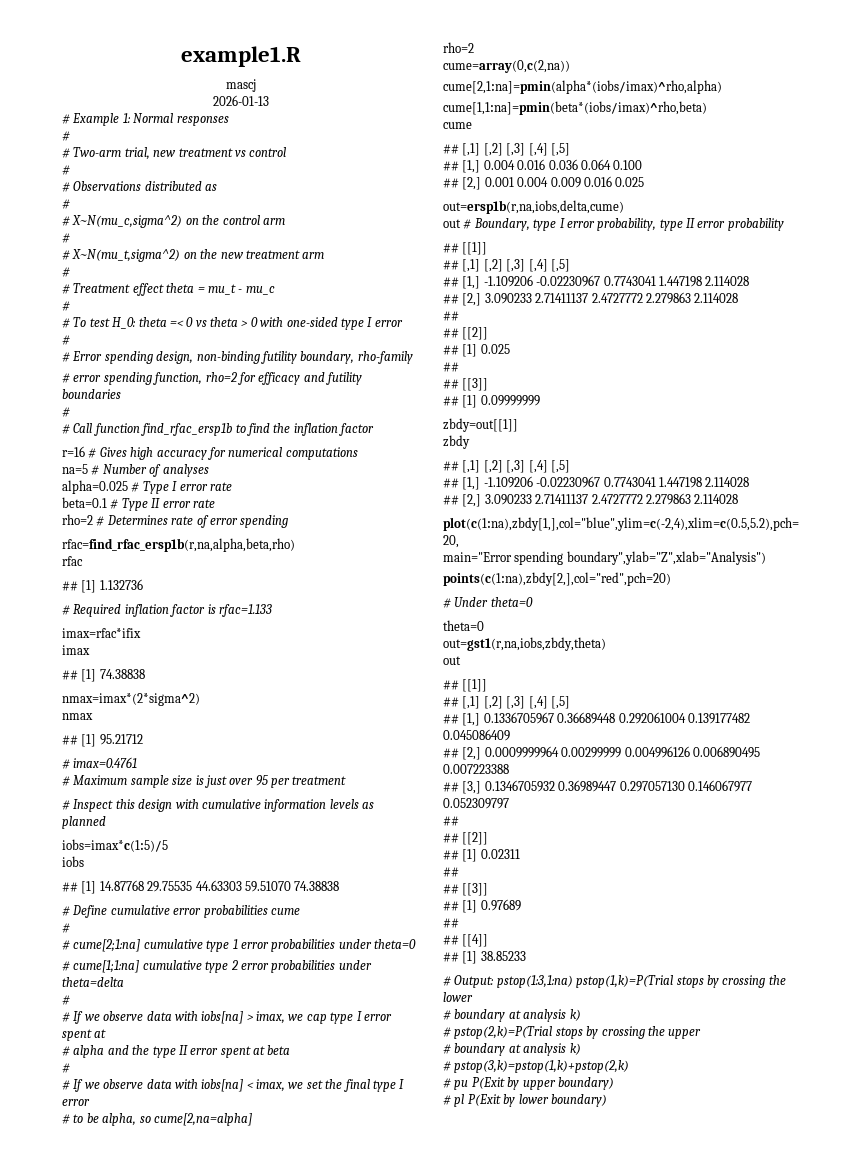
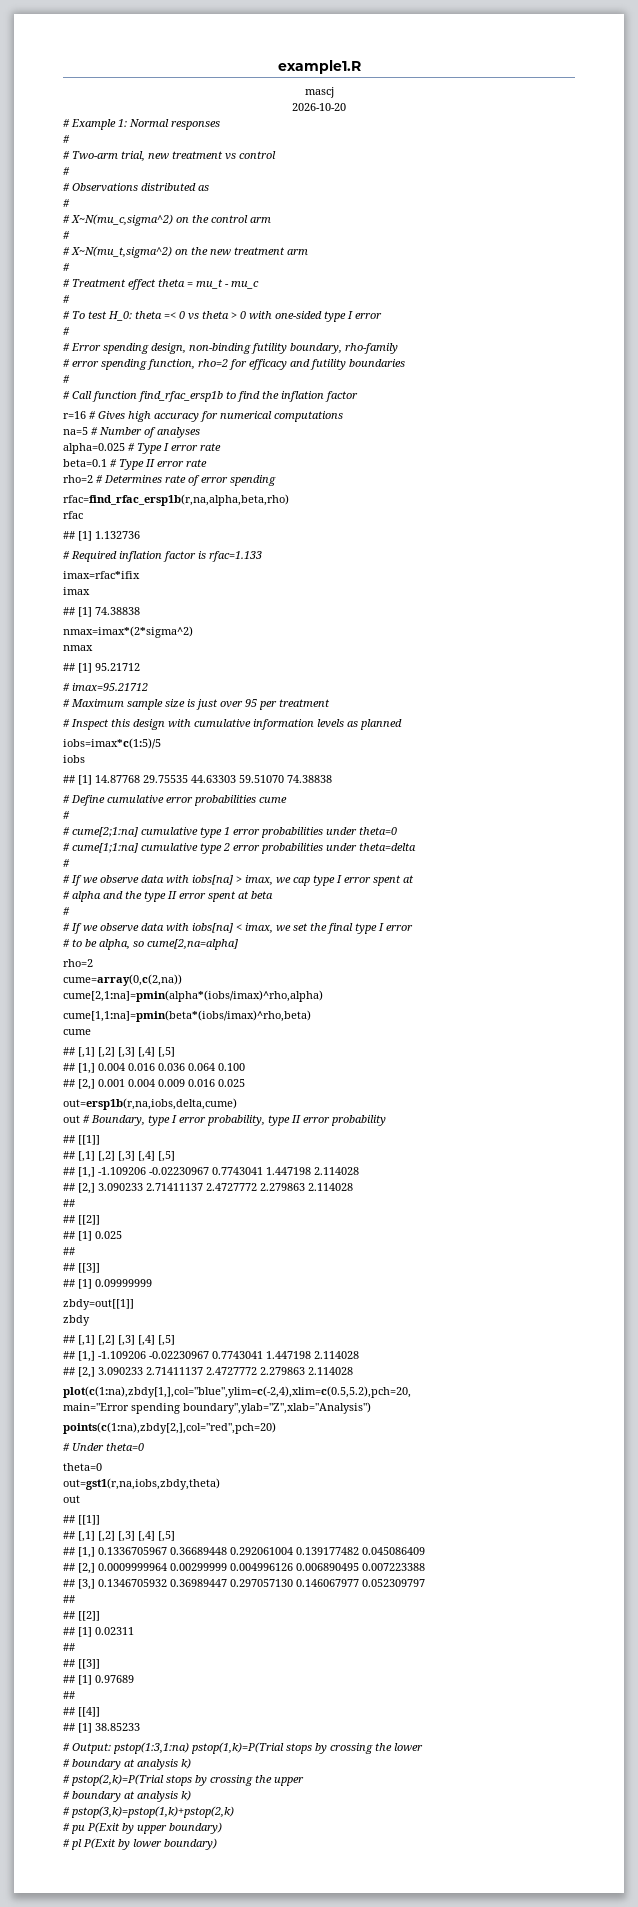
- 2026-01-13
+ 2026-10-20
- # imax=0.4761
+ # imax=95.21712

